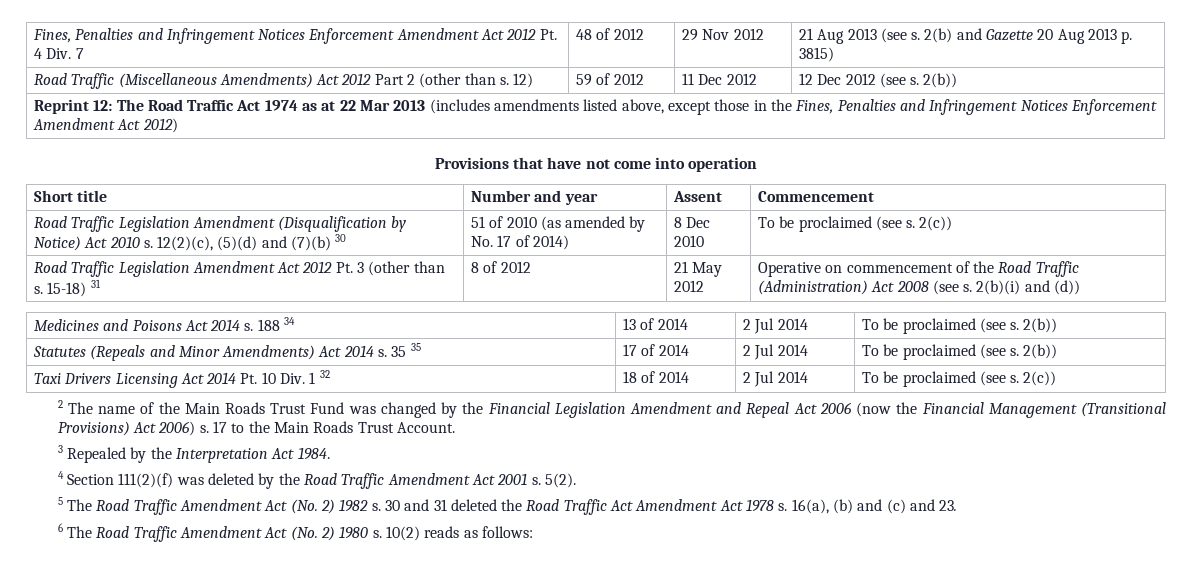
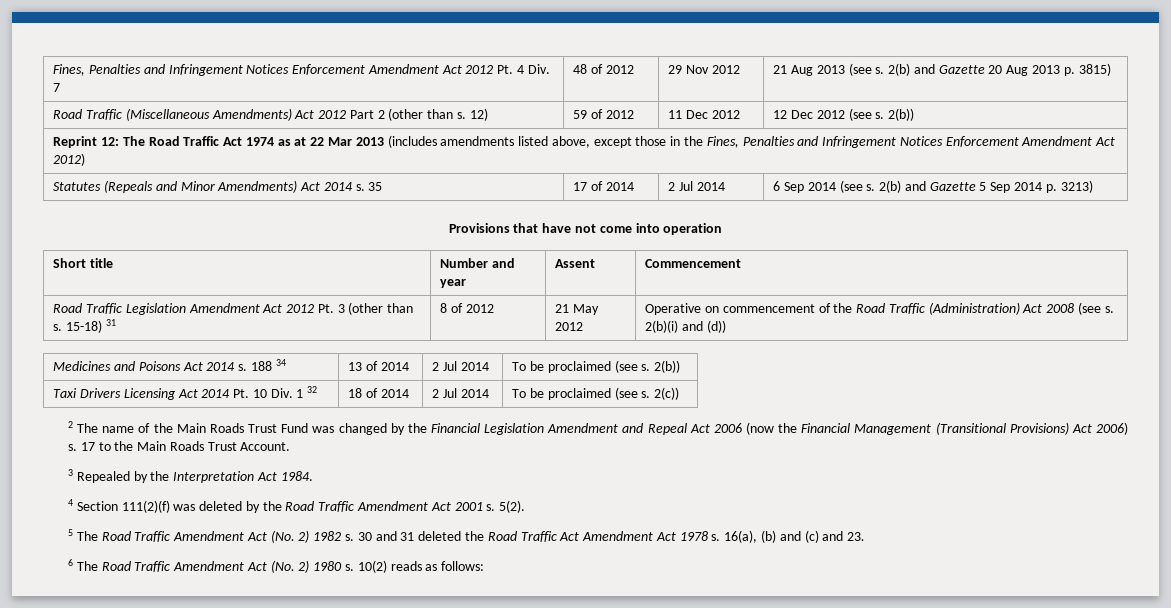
+ Statutes (Repeals and Minor Amendments) Act 2014 s. 35 | 17 of 2014 | 2 Jul 2014 | 6 Sep 2014 (see s. 2(b) and Gazette 5 Sep 2014 p. 3213)
- Road Traffic Legislation Amendment (Disqualification by Notice) Act 2010 s. 12(2)(c), (5)(d) and (7)(b) 30 | 51 of 2010 (as amended by No. 17 of 2014) | 8 Dec 2010 | To be proclaimed (see s. 2(c))
- Statutes (Repeals and Minor Amendments) Act 2014 s. 35 35 | 17 of 2014 | 2 Jul 2014 | To be proclaimed (see s. 2(b))

